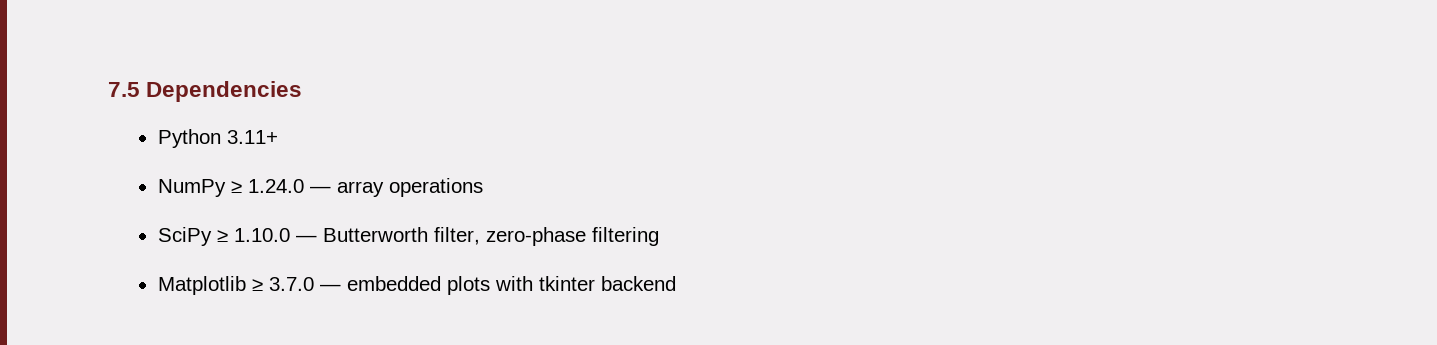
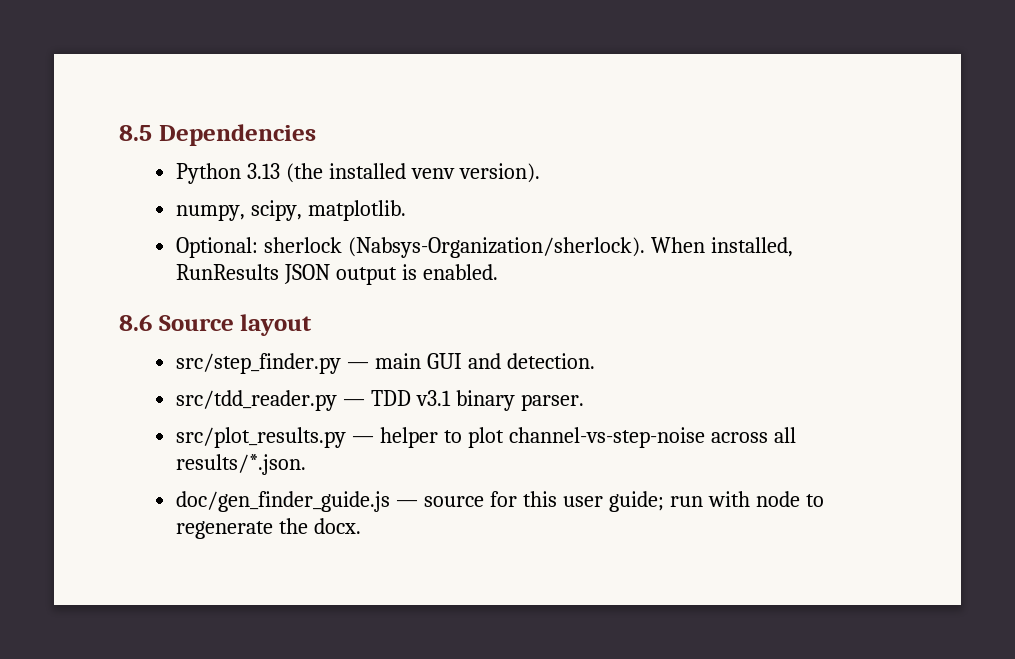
- 7.5 Dependencies
+ 8.5 Dependencies
- Python 3.11+
- NumPy ≥ 1.24.0 — array operations
- SciPy ≥ 1.10.0 — Butterworth filter, zero-phase filtering
- Matplotlib ≥ 3.7.0 — embedded plots with tkinter backend
+ Python 3.13 (the installed venv version).
+ numpy, scipy, matplotlib.
+ Optional: sherlock (Nabsys-Organization/sherlock). When installed, RunResults JSON output is enabled.
+ 8.6 Source layout
+ src/step_finder.py — main GUI and detection.
+ src/tdd_reader.py — TDD v3.1 binary parser.
+ src/plot_results.py — helper to plot channel-vs-step-noise across all results/*.json.
+ doc/gen_finder_guide.js — source for this user guide; run with node to regenerate the docx.

